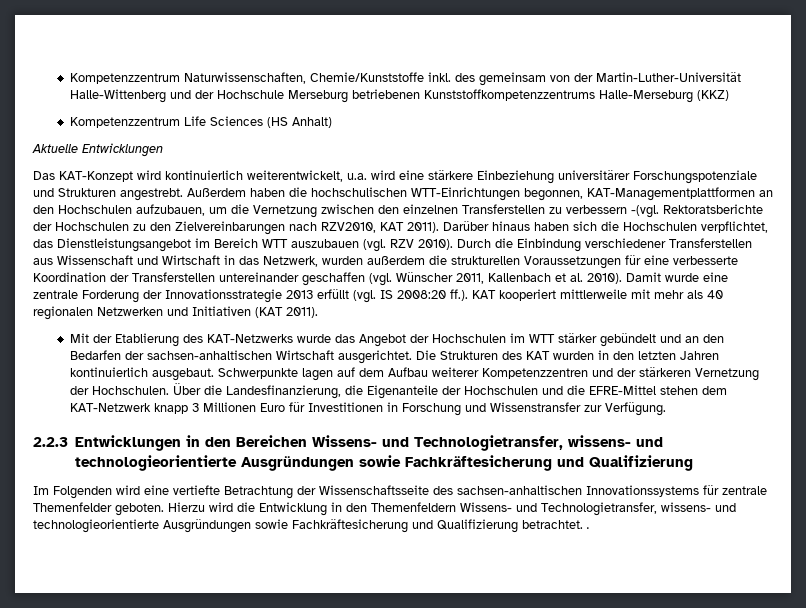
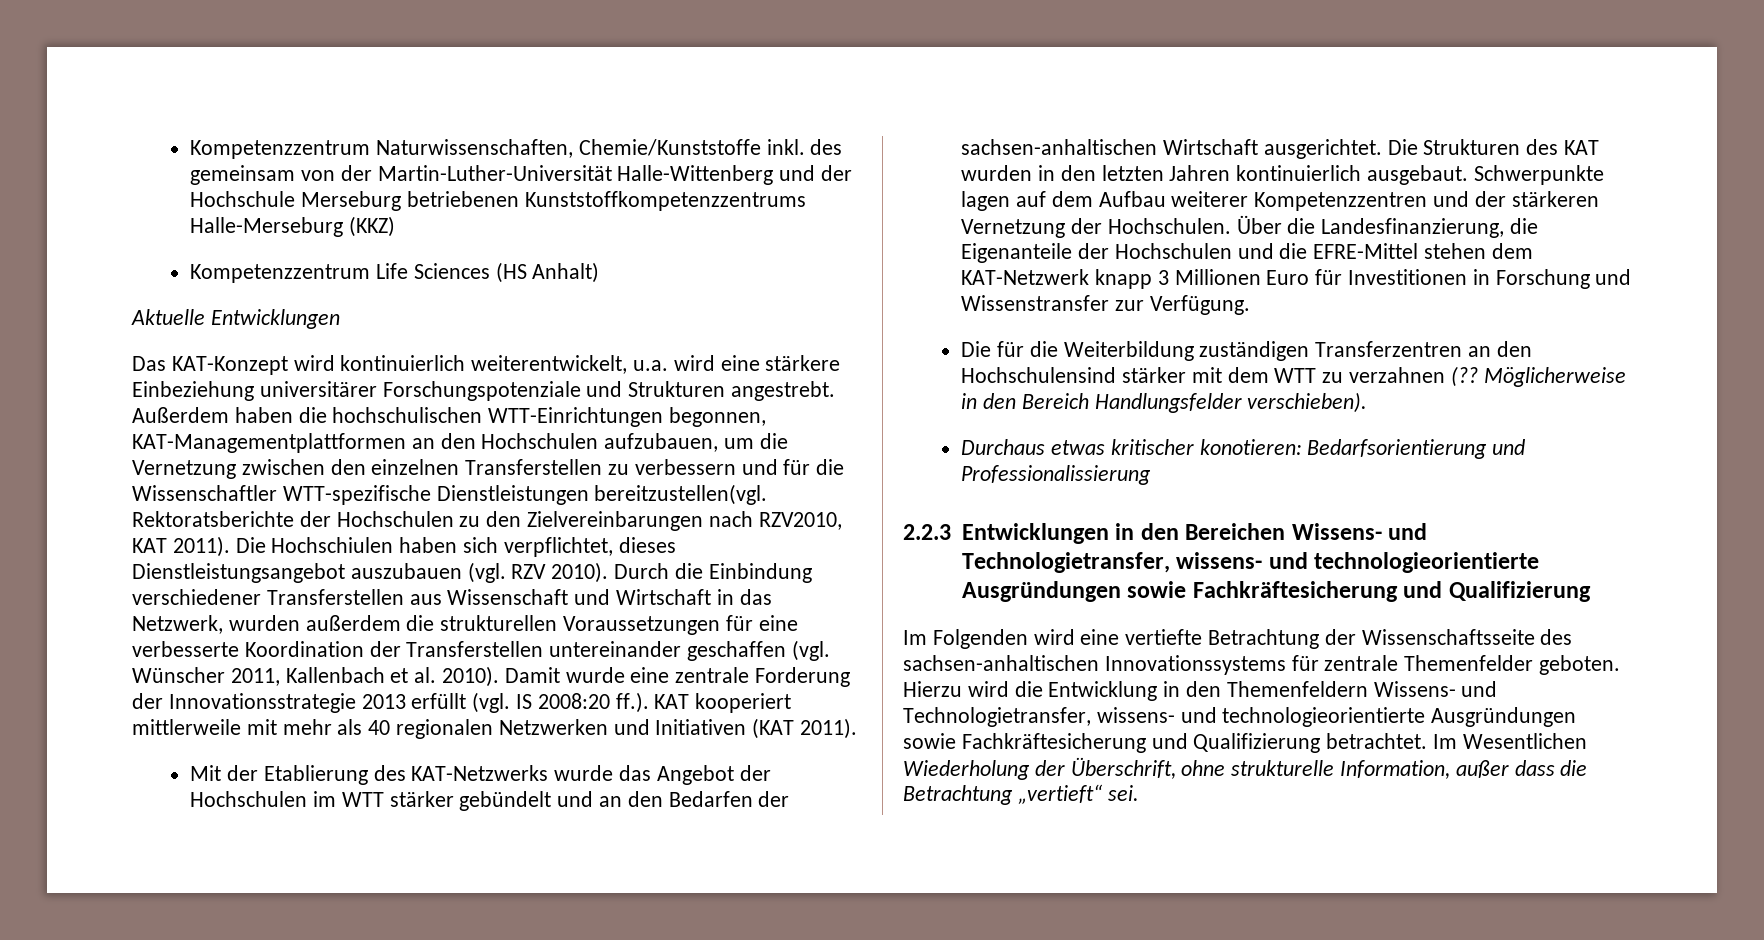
- Außerdem haben die hochschulischen WTT-Einrichtungen begonnen, KAT-Managementplattformen an den Hochschulen aufzubauen, um die Vernetzung zwischen den einzelnen Transferstellen zu verbessern -(vgl.
+ Außerdem haben die hochschulischen WTT-Einrichtungen begonnen, KAT-Managementplattformen an den Hochschulen aufzubauen, um die Vernetzung zwischen den einzelnen Transferstellen zu verbessern und für die Wissenschaftler WTT-spezifische Dienstleistungen bereitzustellen(vgl.
- Darüber hinaus haben sich die Hochschulen verpflichtet, das Dienstleistungsangebot im Bereich WTT auszubauen (vgl. RZV 2010).
+ Die Hochschiulen haben sich verpflichtet, dieses Dienstleistungsangebot auszubauen (vgl. RZV 2010).
+ Die für die Weiterbildung zuständigen Transferzentren an den Hochschulensind stärker mit dem WTT zu verzahnen (?? Möglicherweise in den Bereich Handlungsfelder verschieben).
+ Durchaus etwas kritischer konotieren: Bedarfsorientierung und Professionalissierung
- Hierzu wird die Entwicklung in den Themenfeldern Wissens- und Technologietransfer, wissens- und technologieorientierte Ausgründungen sowie Fachkräftesicherung und Qualifizierung betrachtet. .
+ Hierzu wird die Entwicklung in den Themenfeldern Wissens- und Technologietransfer, wissens- und technologieorientierte Ausgründungen sowie Fachkräftesicherung und Qualifizierung betrachtet. Im Wesentlichen Wiederholung der Überschrift, ohne strukturelle Information, außer dass die Betrachtung „vertieft“ sei.

